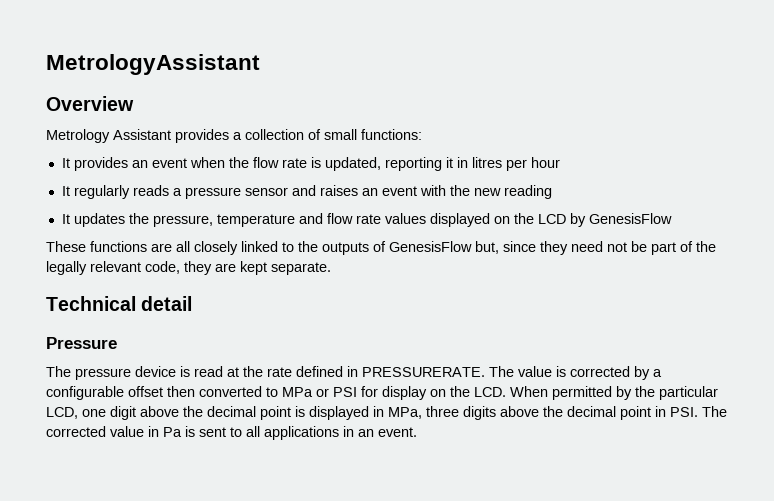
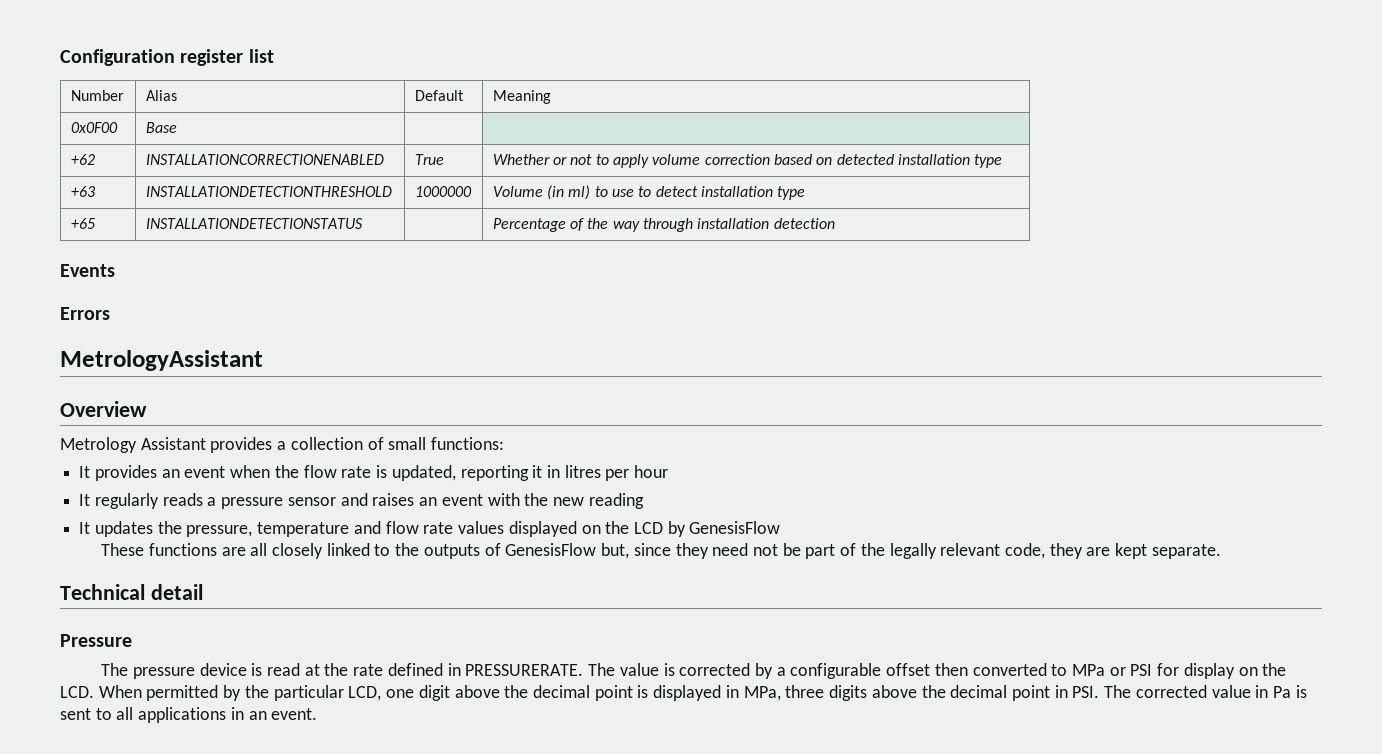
+ Configuration register list
+ Number | Alias | Default | Meaning
+ 0x0F00 | Base | |
+ +62 | INSTALLATIONCORRECTIONENABLED | True | Whether or not to apply volume correction based on detected installation type
+ +63 | INSTALLATIONDETECTIONTHRESHOLD | 1000000 | Volume (in ml) to use to detect installation type
+ +65 | INSTALLATIONDETECTIONSTATUS | | Percentage of the way through installation detection
+ Events
+ Errors

